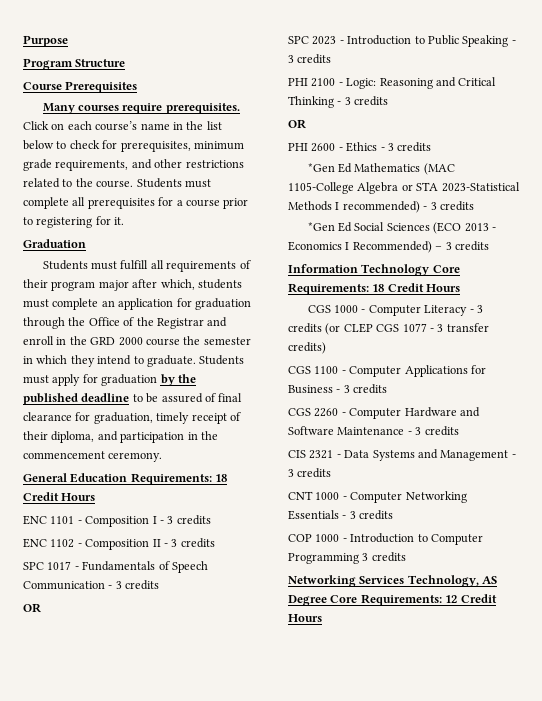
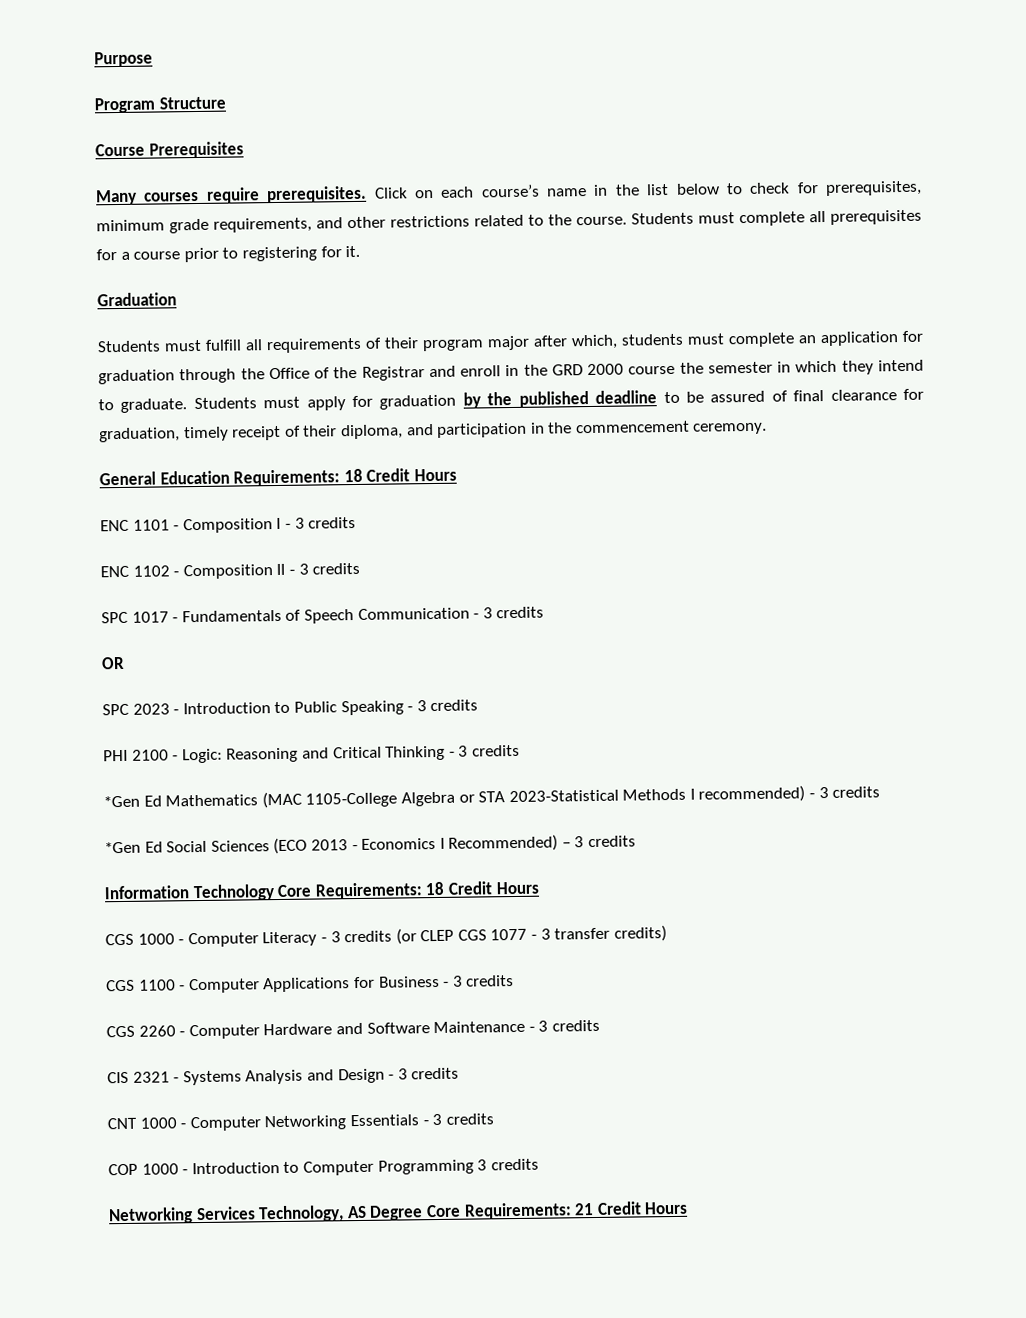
  PHI 2100 - Logic: Reasoning and Critical Thinking - 3 credits
- OR
- PHI 2600 - Ethics - 3 credits
- CIS 2321 - Data Systems and Management - 3 credits
+ CIS 2321 - Systems Analysis and Design - 3 credits
- Networking Services Technology, AS Degree Core Requirements: 12 Credit Hours
+ Networking Services Technology, AS Degree Core Requirements: 21 Credit Hours

